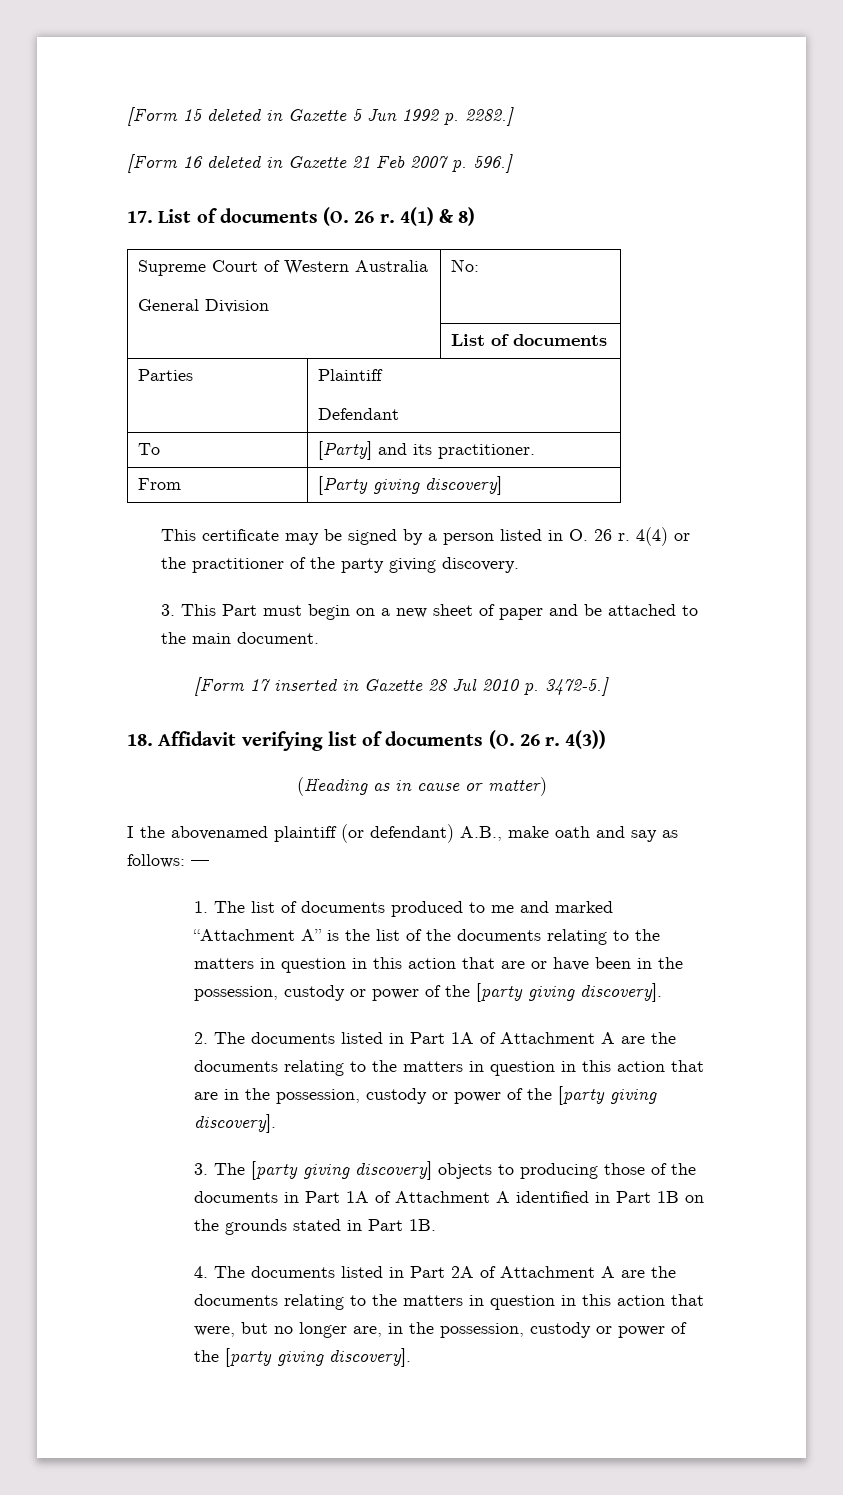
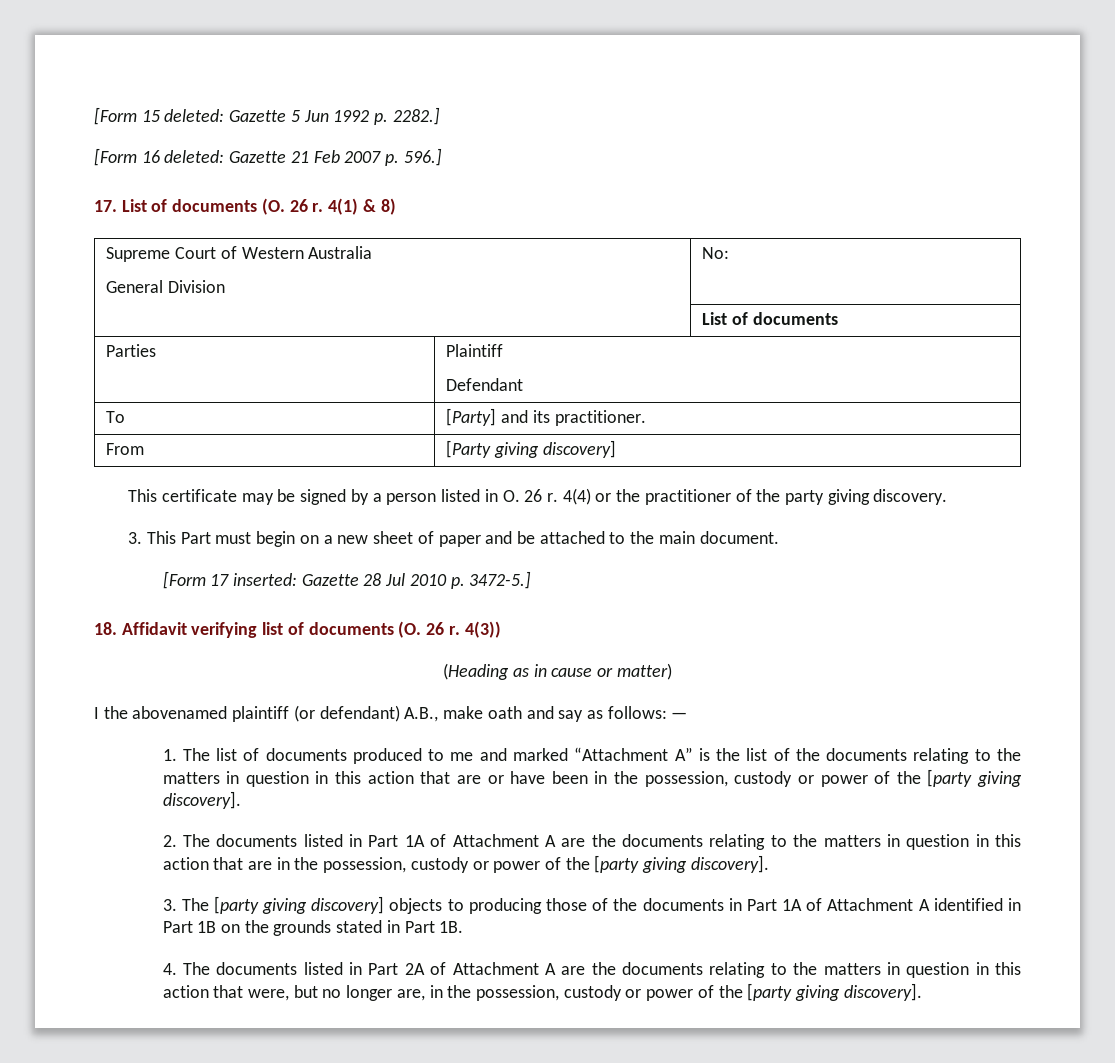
- [Form 15 deleted in Gazette 5 Jun 1992 p. 2282.]
+ [Form 15 deleted: Gazette 5 Jun 1992 p. 2282.]
- [Form 16 deleted in Gazette 21 Feb 2007 p. 596.]
+ [Form 16 deleted: Gazette 21 Feb 2007 p. 596.]
- [Form 17 inserted in Gazette 28 Jul 2010 p. 3472-5.]
+ [Form 17 inserted: Gazette 28 Jul 2010 p. 3472-5.]

